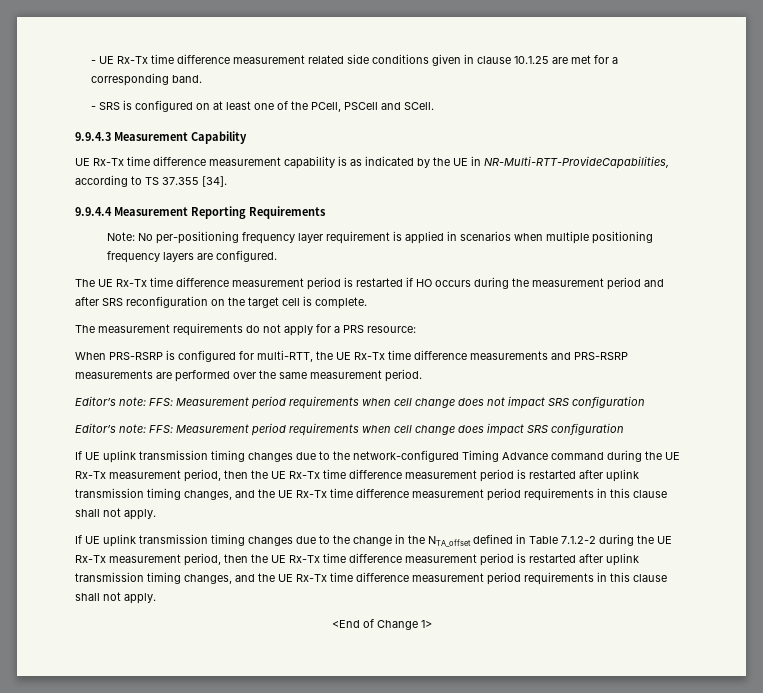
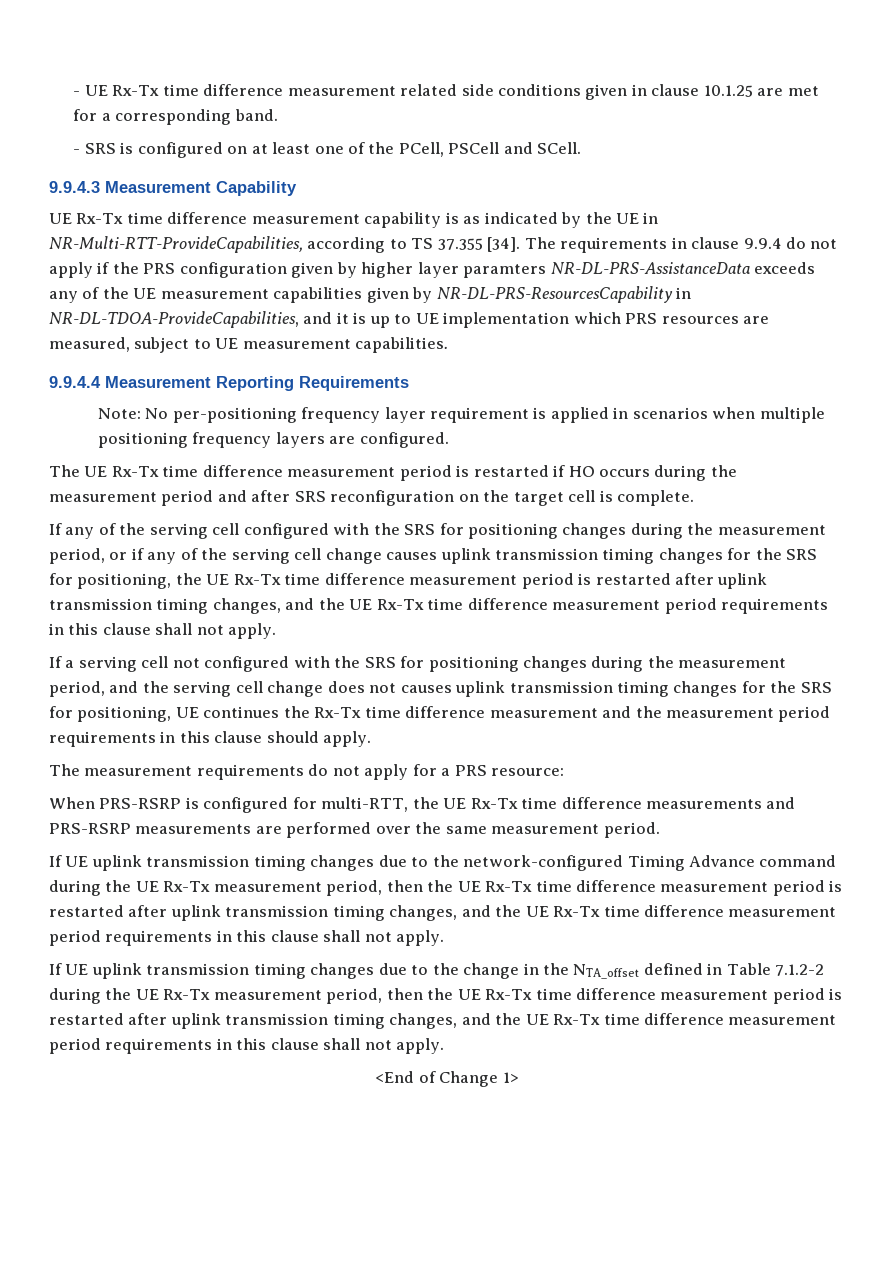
+ The requirements in clause 9.9.4 do not apply if the PRS configuration given by higher layer paramters NR-DL-PRS-AssistanceData exceeds any of the UE measurement capabilities given by NR-DL-PRS-ResourcesCapability in NR-DL-TDOA-ProvideCapabilities, and it is up to UE implementation which PRS resources are measured, subject to UE measurement capabilities.
+ If any of the serving cell configured with the SRS for positioning changes during the measurement period, or if any of the serving cell change causes uplink transmission timing changes for the SRS for positioning, the UE Rx-Tx time difference measurement period is restarted after uplink transmission timing changes, and the UE Rx-Tx time difference measurement period requirements in this clause shall not apply.
+ If a serving cell not configured with the SRS for positioning changes during the measurement period, and the serving cell change does not causes uplink transmission timing changes for the SRS for positioning, UE continues the Rx-Tx time difference measurement and the measurement period requirements in this clause should apply.
- Editor’s note: FFS: Measurement period requirements when cell change does not impact SRS configuration
- Editor’s note: FFS: Measurement period requirements when cell change does impact SRS configuration

